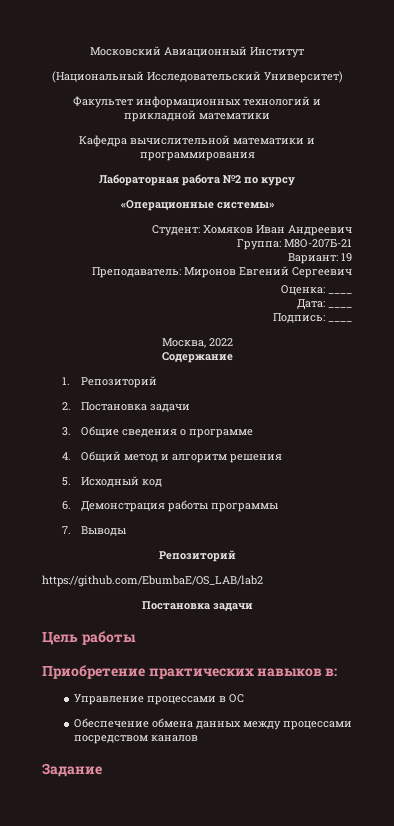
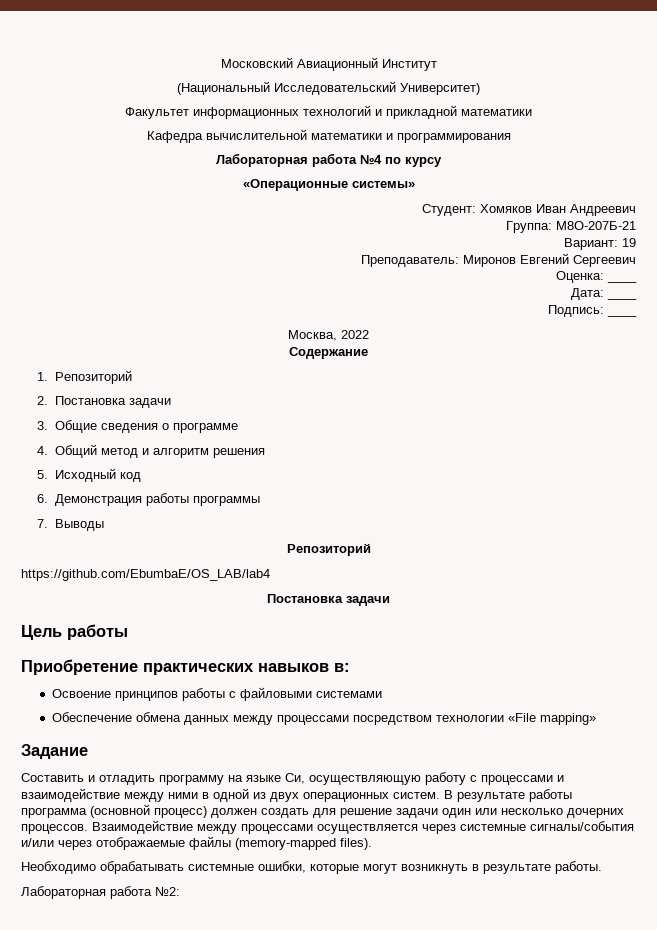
- Лабораторная работа №2 по курсу
+ Лабораторная работа №4 по курсу
- https://github.com/EbumbaE/OS_LAB/lab2
+ https://github.com/EbumbaE/OS_LAB/lab4
- Управление процессами в ОС
+ Освоение принципов работы с файловыми системами
- Обеспечение обмена данных между процессами посредством каналов
+ Обеспечение обмена данных между процессами посредством технологии «File mapping»
  Задание
+ Составить и отладить программу на языке Си, осуществляющую работу с процессами и взаимодействие между ними в одной из двух операционных систем. В результате работы программа (основной процесс) должен создать для решение задачи один или несколько дочерних процессов. Взаимодействие между процессами осуществляется через системные сигналы/события и/или через отображаемые файлы (memory-mapped files).
+ Необходимо обрабатывать системные ошибки, которые могут возникнуть в результате работы.
+ Лабораторная работа №2:

